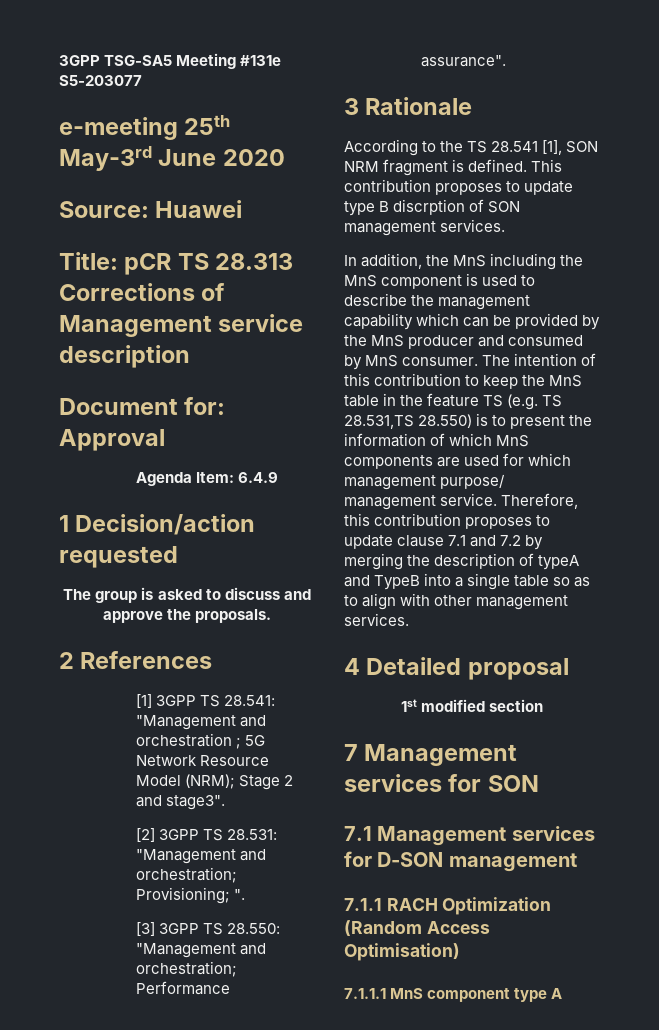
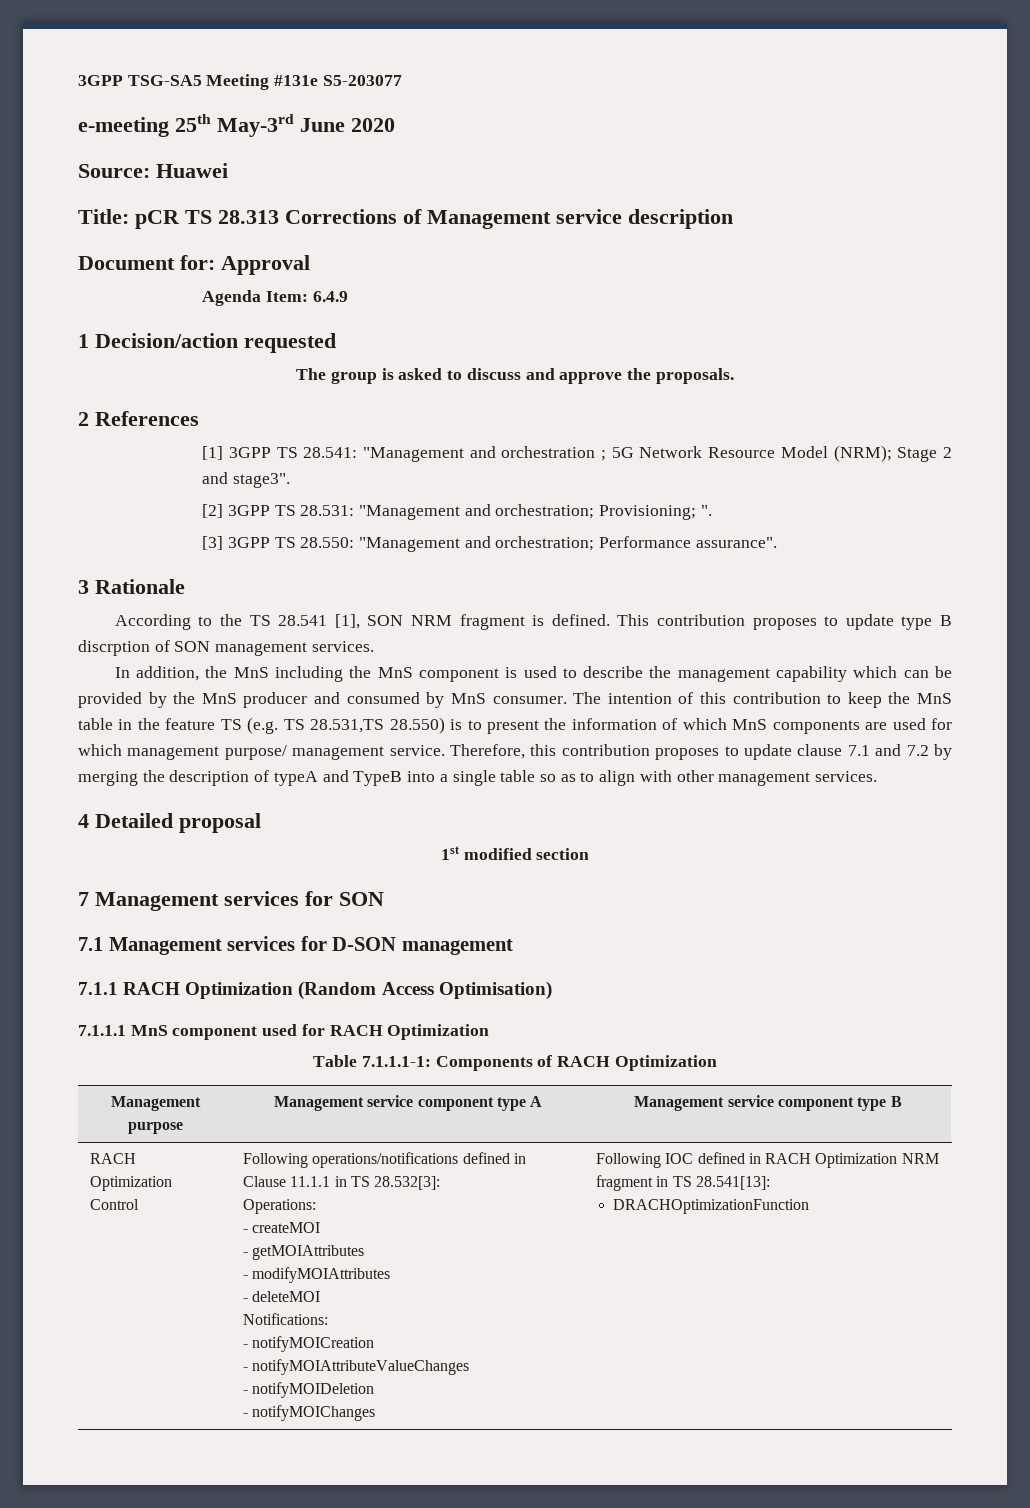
- 7.1.1.1 MnS component type A
+ 7.1.1.1 MnS component used for RACH Optimization
+ Table 7.1.1.1-1: Components of RACH Optimization
+ Management purpose | Management service component type A | Management service component type B
+ RACH Optimization Control | Following operations/notifications defined in Clause 11.1.1 in TS 28.532[3]:
+ Operations:
+ - createMOI
+ - getMOIAttributes
+ - modifyMOIAttributes
+ - deleteMOI
+ Notifications:
+ - notifyMOICreation
+ - notifyMOIAttributeValueChanges
+ - notifyMOIDeletion
+ - notifyMOIChanges | Following IOC defined in RACH Optimization NRM fragment in TS 28.541[13]:
+ DRACHOptimizationFunction

